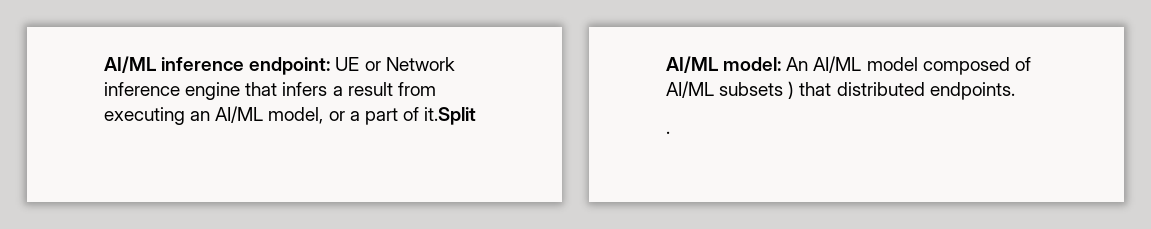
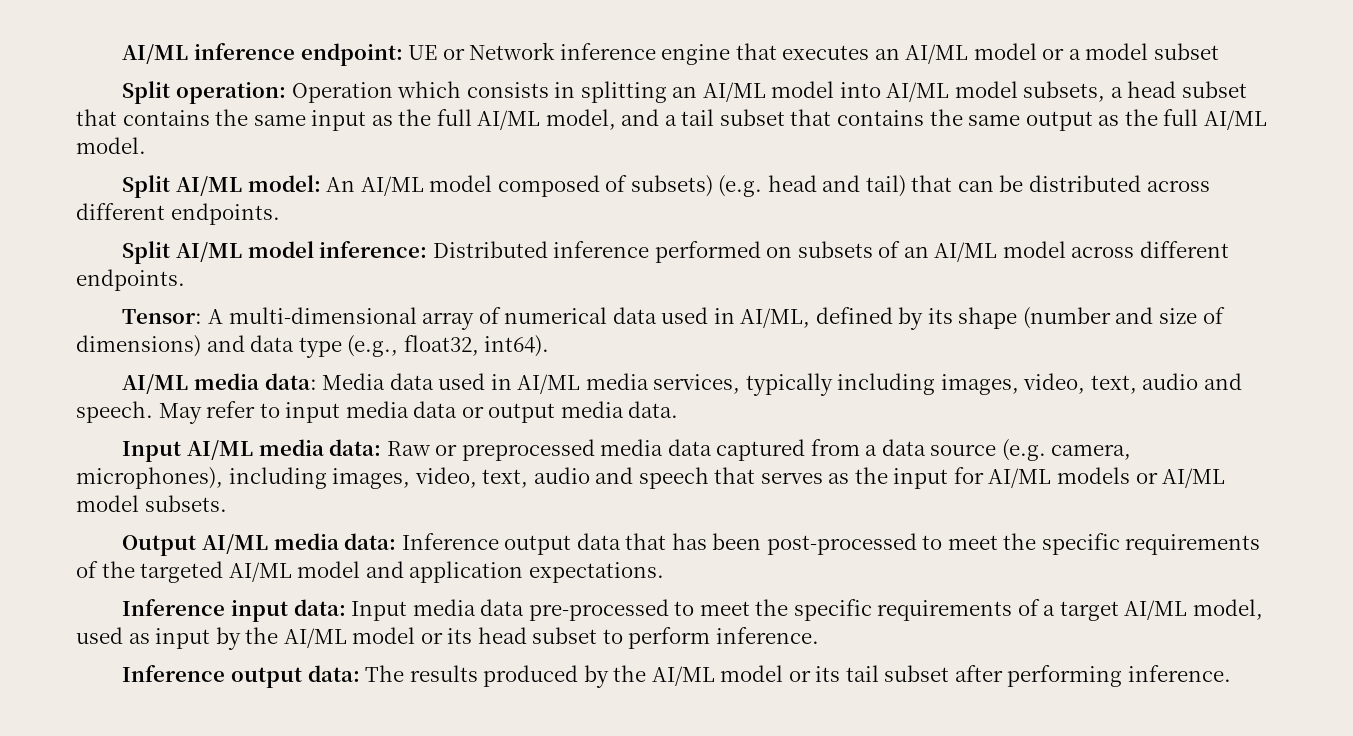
- AI/ML inference endpoint: UE or Network inference engine that infers a result from executing an AI/ML model, or a part of it.Split AI/ML model: An AI/ML model composed of AI/ML subsets ) that distributed endpoints.
- .
+ AI/ML inference endpoint: UE or Network inference engine that executes an AI/ML model or a model subset
+ Split operation: Operation which consists in splitting an AI/ML model into AI/ML model subsets, a head subset that contains the same input as the full AI/ML model, and a tail subset that contains the same output as the full AI/ML model.
+ Split AI/ML model: An AI/ML model composed of subsets) (e.g. head and tail) that can be distributed across different endpoints.
+ Split AI/ML model inference: Distributed inference performed on subsets of an AI/ML model across different endpoints.
+ Tensor: A multi-dimensional array of numerical data used in AI/ML, defined by its shape (number and size of dimensions) and data type (e.g., float32, int64).
+ AI/ML media data: Media data used in AI/ML media services, typically including images, video, text, audio and speech. May refer to input media data or output media data.
+ Input AI/ML media data: Raw or preprocessed media data captured from a data source (e.g. camera, microphones), including images, video, text, audio and speech that serves as the input for AI/ML models or AI/ML model subsets.
+ Output AI/ML media data: Inference output data that has been post-processed to meet the specific requirements of the targeted AI/ML model and application expectations.
+ Inference input data: Input media data pre-processed to meet the specific requirements of a target AI/ML model, used as input by the AI/ML model or its head subset to perform inference.
+ Inference output data: The results produced by the AI/ML model or its tail subset after performing inference.

